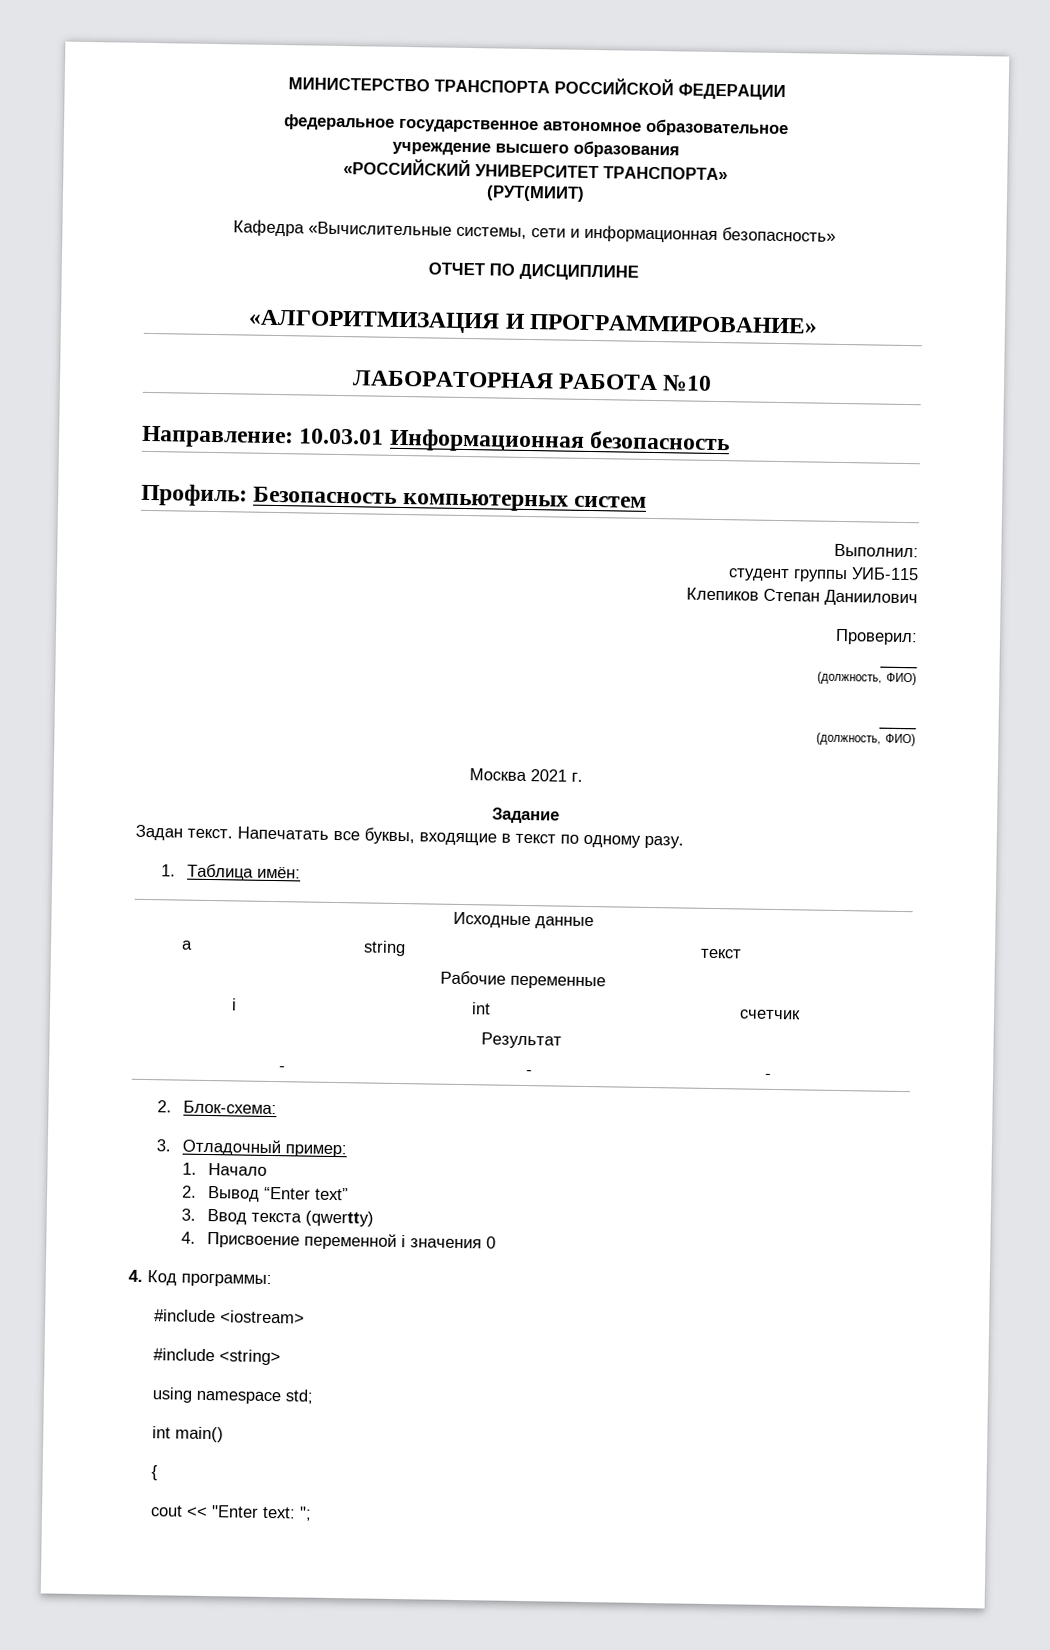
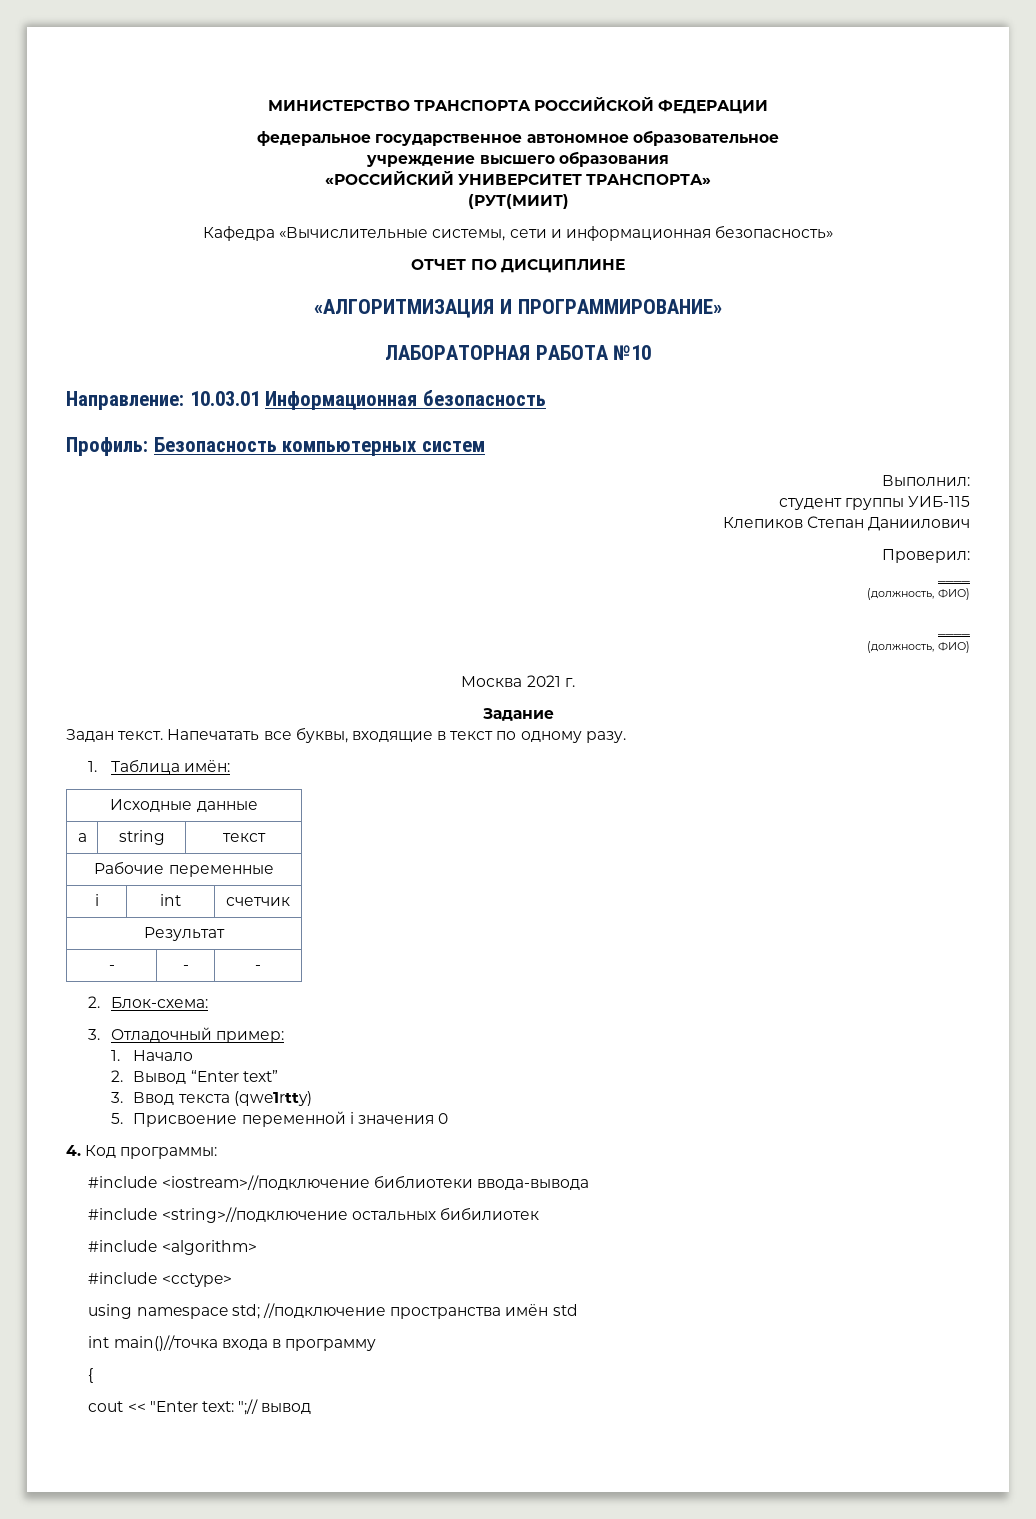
- 3. Ввод текста (qwertty)
- 4. Присвоение переменной i значения 0
+ 3. Ввод текста (qwe1rtty)
+ 5. Присвоение переменной i значения 0
- #include <iostream>
- #include <string>
- using namespace std;
- int main()
+ #include <iostream>//подключение библиотеки ввода-вывода
+ #include <string>//подключение остальных бибилиотек
+ #include <algorithm>
+ #include <cctype>
+ using namespace std; //подключение пространства имён std
+ int main()//точка входа в программу
- cout << "Enter text: ";
+ cout << "Enter text: ";// вывод

